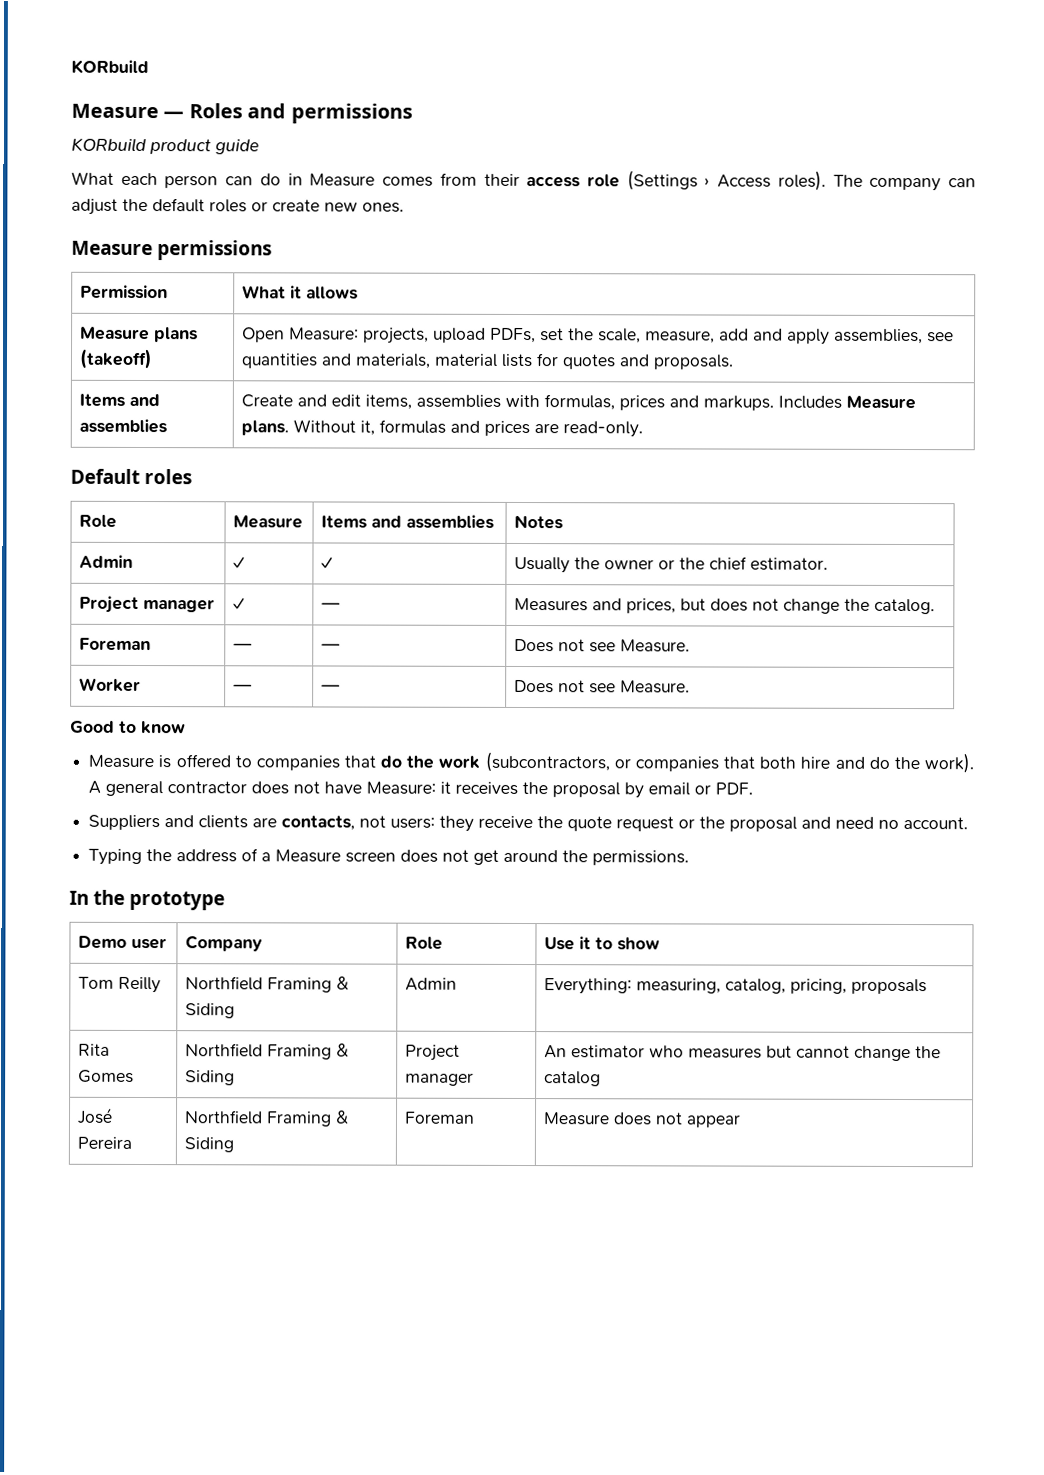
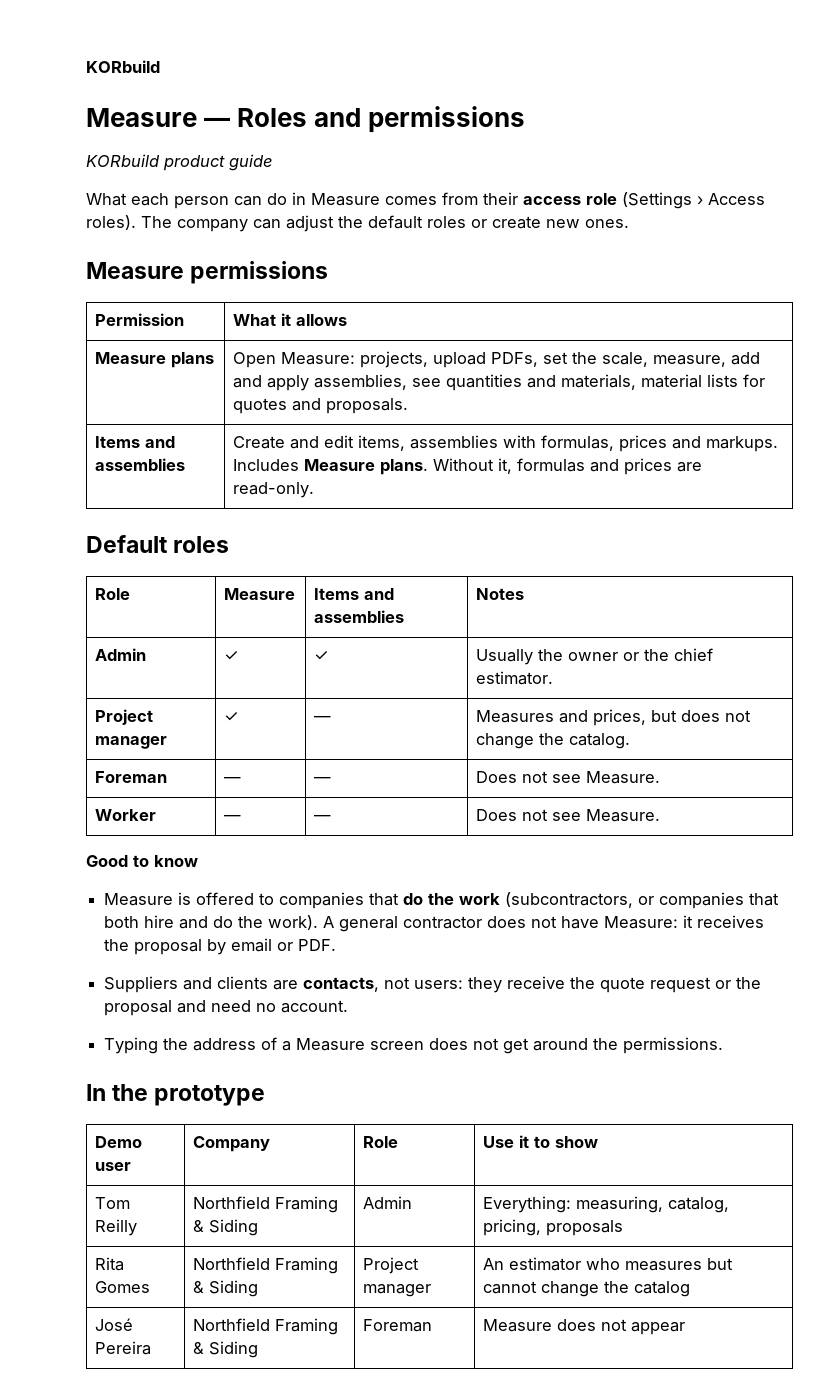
- Measure plans (takeoff) | Open Measure: projects, upload PDFs, set the scale, measure, add and apply assemblies, see quantities and materials, material lists for quotes and proposals.
+ Measure plans | Open Measure: projects, upload PDFs, set the scale, measure, add and apply assemblies, see quantities and materials, material lists for quotes and proposals.

